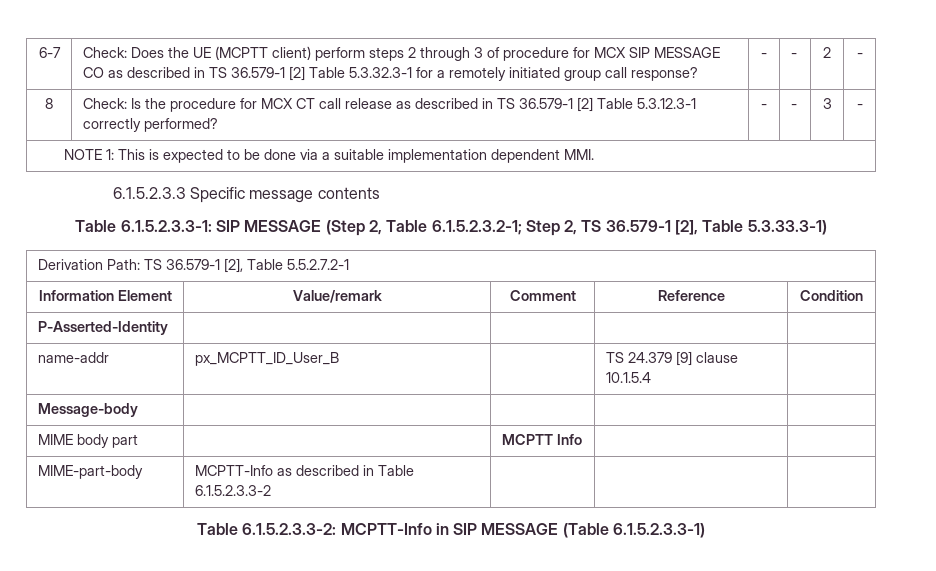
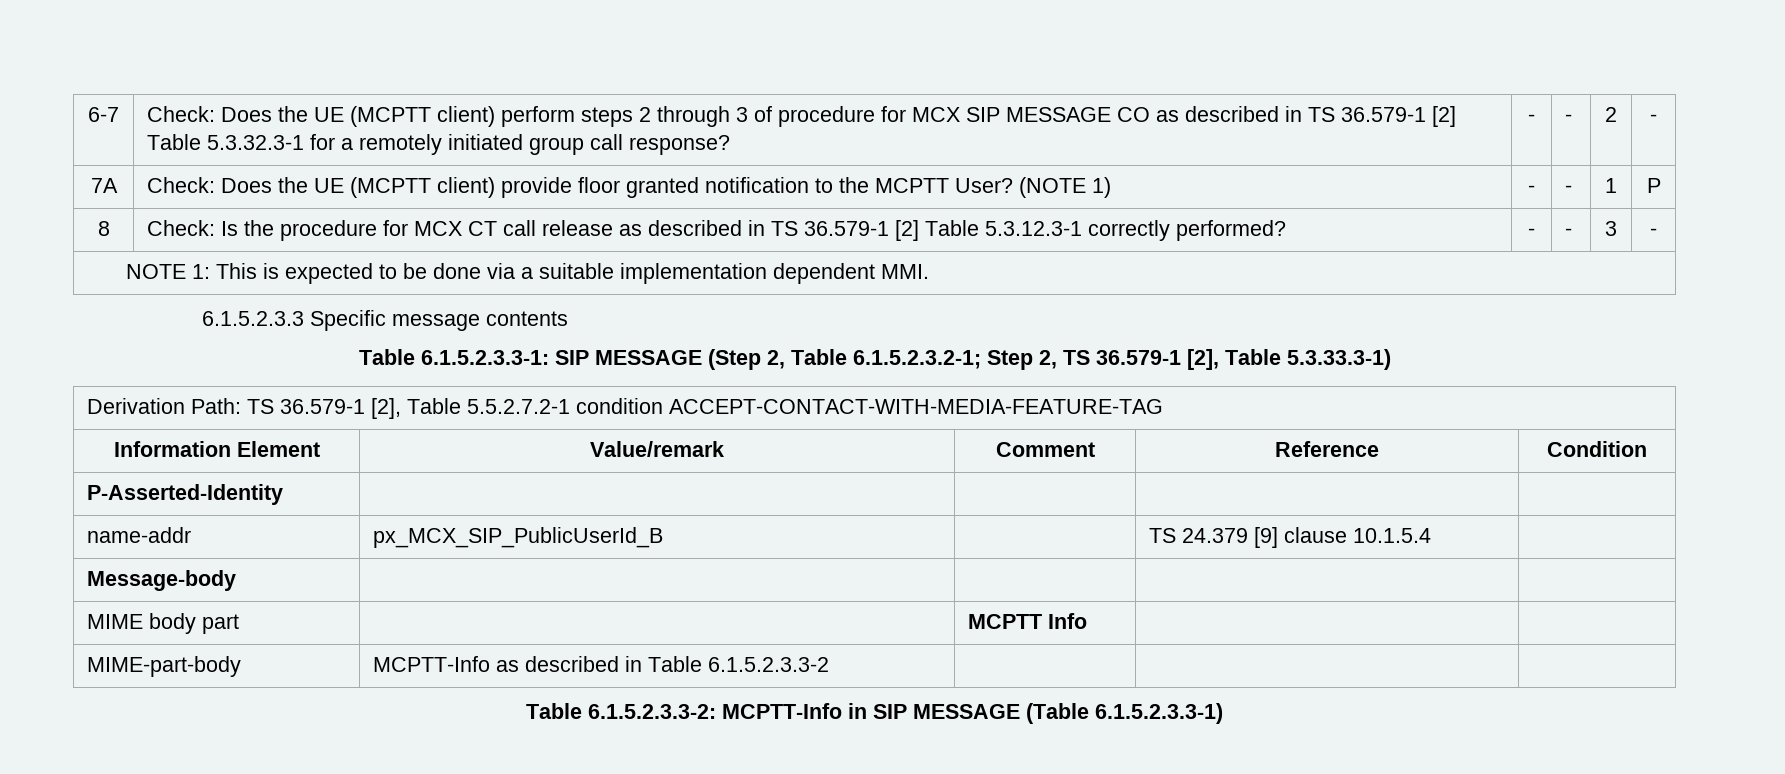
+ 7A | Check: Does the UE (MCPTT client) provide floor granted notification to the MCPTT User? (NOTE 1) | - | - | 1 | P
- Derivation Path: TS 36.579-1 [2], Table 5.5.2.7.2-1
+ Derivation Path: TS 36.579-1 [2], Table 5.5.2.7.2-1 condition ACCEPT-CONTACT-WITH-MEDIA-FEATURE-TAG
- name-addr | px_MCPTT_ID_User_B | | TS 24.379 [9] clause 10.1.5.4 |
+ name-addr | px_MCX_SIP_PublicUserId_B | | TS 24.379 [9] clause 10.1.5.4 |

